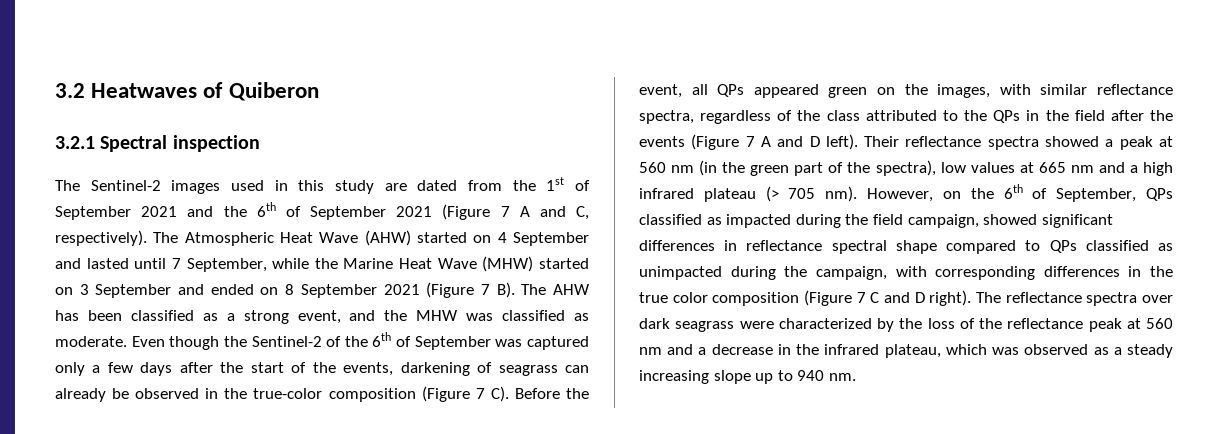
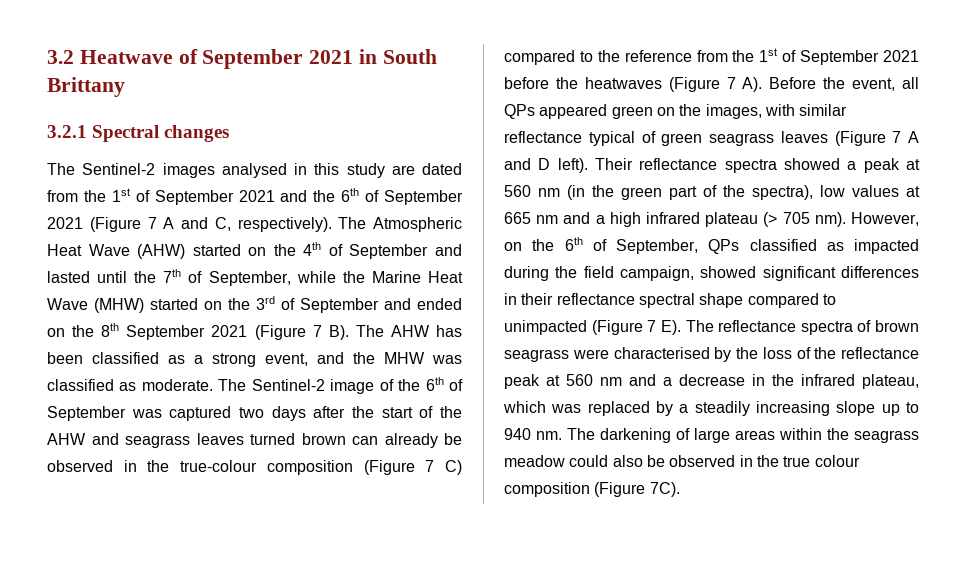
- 3.2 Heatwaves of Quiberon
+ 3.2 Heatwave of September 2021 in South Brittany
- 3.2.1 Spectral inspection
+ 3.2.1 Spectral changes
- The Sentinel-2 images used in this study are dated from the 1st of September 2021 and the 6th of September 2021 (Figure 7 A and C, respectively).
+ The Sentinel-2 images analysed in this study are dated from the 1st of September 2021 and the 6th of September 2021 (Figure 7 A and C, respectively).
- The Atmospheric Heat Wave (AHW) started on 4 September and lasted until 7 September, while the Marine Heat Wave (MHW) started on 3 September and ended on 8 September 2021 (Figure 7 B). The AHW has been classified as a strong event, and the MHW was classified as moderate.
+ The Atmospheric Heat Wave (AHW) started on the 4th of September and lasted until the 7th of September, while the Marine Heat Wave (MHW) started on the 3rd of September and ended on the 8th September 2021 (Figure 7 B). The AHW has been classified as a strong event, and the MHW was classified as moderate.
- Even though the Sentinel-2 of the 6th of September was captured only a few days after the start of the events, darkening of seagrass can already be observed in the true-color composition (Figure 7 C). Before the event, all QPs appeared green on the images, with similar reflectance spectra, regardless of the class attributed to the QPs in the field after the events (Figure 7 A and D left).
+ The Sentinel-2 image of the 6th of September was captured two days after the start of the AHW and seagrass leaves turned brown can already be observed in the true-colour composition (Figure 7 C) compared to the reference from the 1st of September 2021 before the heatwaves (Figure 7 A). Before the event, all QPs appeared green on the images, with similar reflectance typical of green seagrass leaves (Figure 7 A and D left).
- However, on the 6th of September, QPs classified as impacted during the field campaign, showed significant differences in reflectance spectral shape compared to QPs classified as unimpacted during the campaign, with corresponding differences in the true color composition (Figure 7 C and D right). The reflectance spectra over dark seagrass were characterized by the loss of the reflectance peak at 560 nm and a decrease in the infrared plateau, which was observed as a steady increasing slope up to 940 nm.
+ However, on the 6th of September, QPs classified as impacted during the field campaign, showed significant differences in their reflectance spectral shape compared to unimpacted (Figure 7 E). The reflectance spectra of brown seagrass were characterised by the loss of the reflectance peak at 560 nm and a decrease in the infrared plateau, which was replaced by a steadily increasing slope up to 940 nm.
+ The darkening of large areas within the seagrass meadow could also be observed in the true colour composition (Figure 7C).

